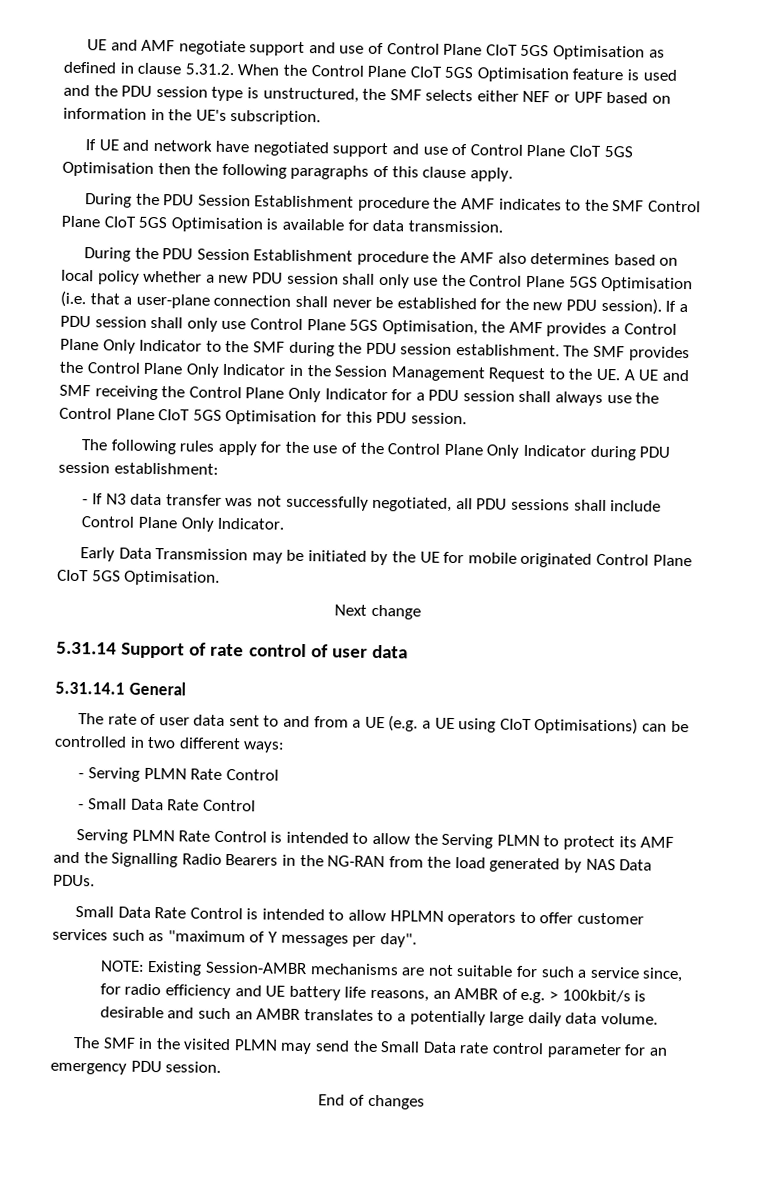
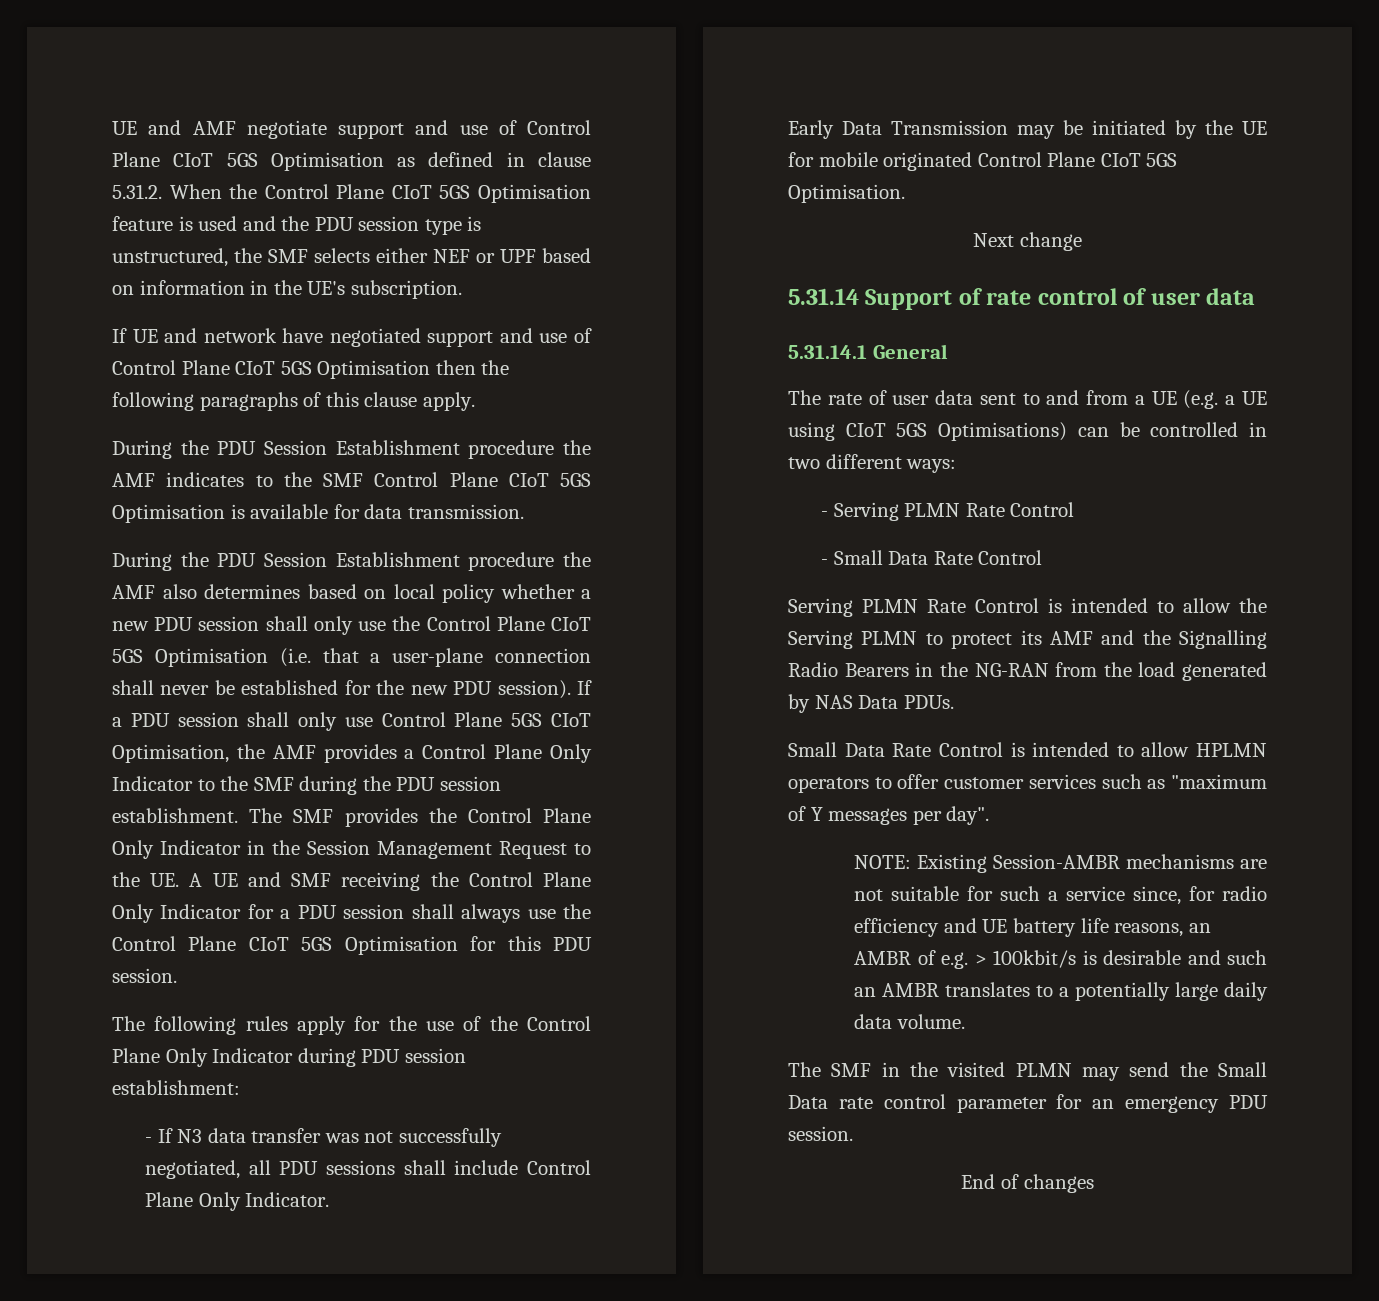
- During the PDU Session Establishment procedure the AMF also determines based on local policy whether a new PDU session shall only use the Control Plane 5GS Optimisation (i.e. that a user-plane connection shall never be established for the new PDU session).
+ During the PDU Session Establishment procedure the AMF also determines based on local policy whether a new PDU session shall only use the Control Plane CIoT 5GS Optimisation (i.e. that a user-plane connection shall never be established for the new PDU session).
- If a PDU session shall only use Control Plane 5GS Optimisation, the AMF provides a Control Plane Only Indicator to the SMF during the PDU session establishment.
+ If a PDU session shall only use Control Plane 5GS CIoT Optimisation, the AMF provides a Control Plane Only Indicator to the SMF during the PDU session establishment.
- The rate of user data sent to and from a UE (e.g. a UE using CIoT Optimisations) can be controlled in two different ways:
+ The rate of user data sent to and from a UE (e.g. a UE using CIoT 5GS Optimisations) can be controlled in two different ways:

